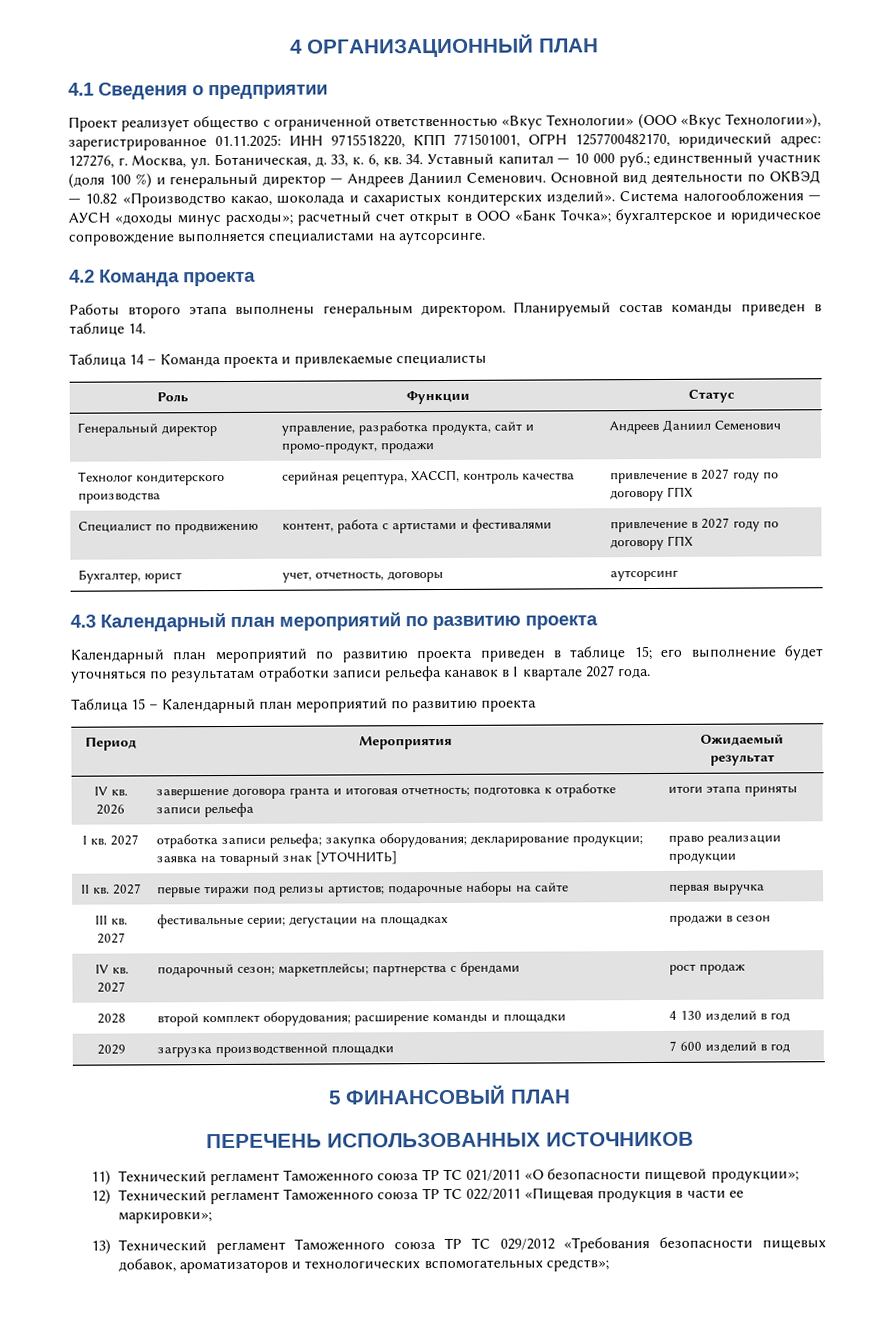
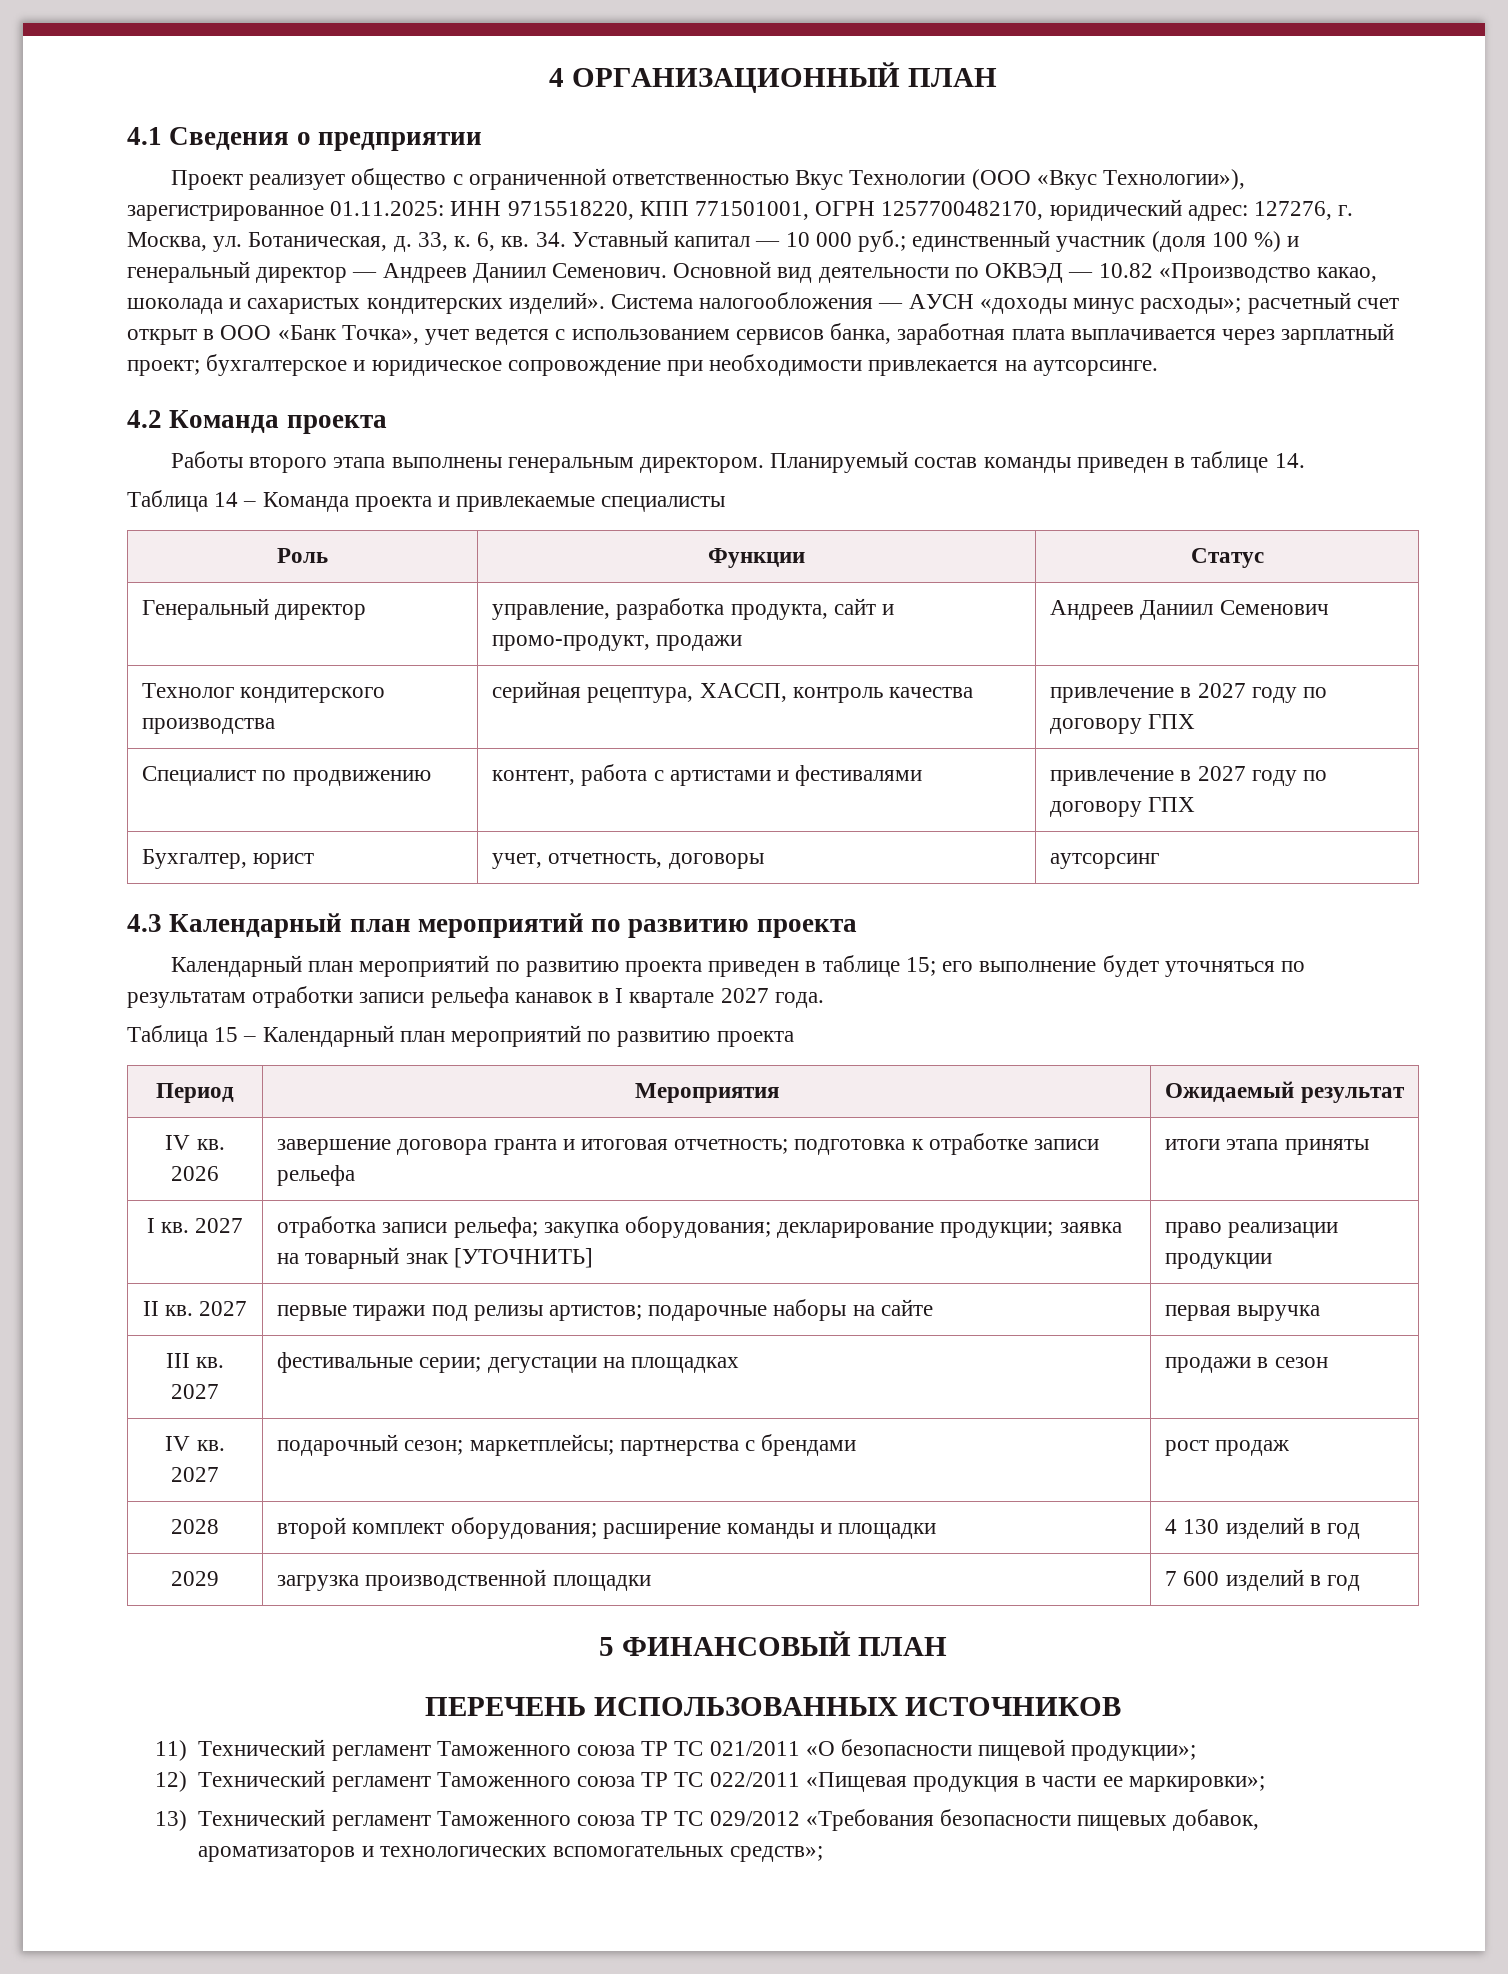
- Проект реализует общество с ограниченной ответственностью «Вкус Технологии» (ООО «Вкус Технологии»), зарегистрированное 01.11.2025: ИНН 9715518220, КПП 771501001, ОГРН 1257700482170, юридический адрес: 127276, г. Москва, ул. Ботаническая, д.
+ Проект реализует общество с ограниченной ответственностью Вкус Технологии (ООО «Вкус Технологии»), зарегистрированное 01.11.2025: ИНН 9715518220, КПП 771501001, ОГРН 1257700482170, юридический адрес: 127276, г. Москва, ул. Ботаническая, д.
- Система налогообложения — АУСН «доходы минус расходы»; расчетный счет открыт в ООО «Банк Точка»; бухгалтерское и юридическое сопровождение выполняется специалистами на аутсорсинге.
+ Система налогообложения — АУСН «доходы минус расходы»; расчетный счет открыт в ООО «Банк Точка», учет ведется с использованием сервисов банка, заработная плата выплачивается через зарплатный проект; бухгалтерское и юридическое сопровождение при необходимости привлекается на аутсорсинге.

